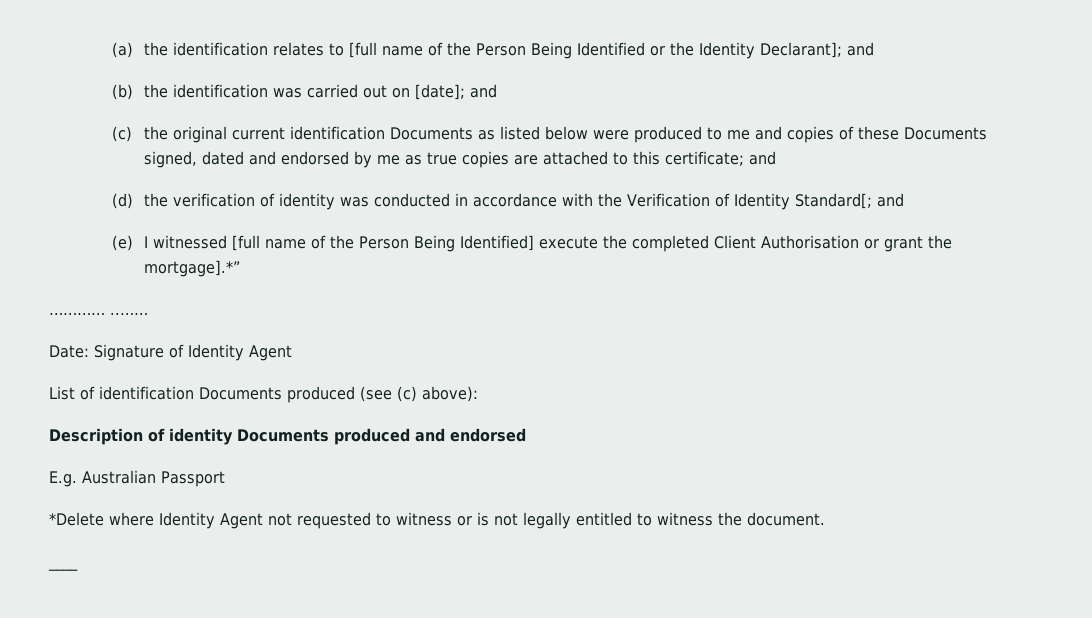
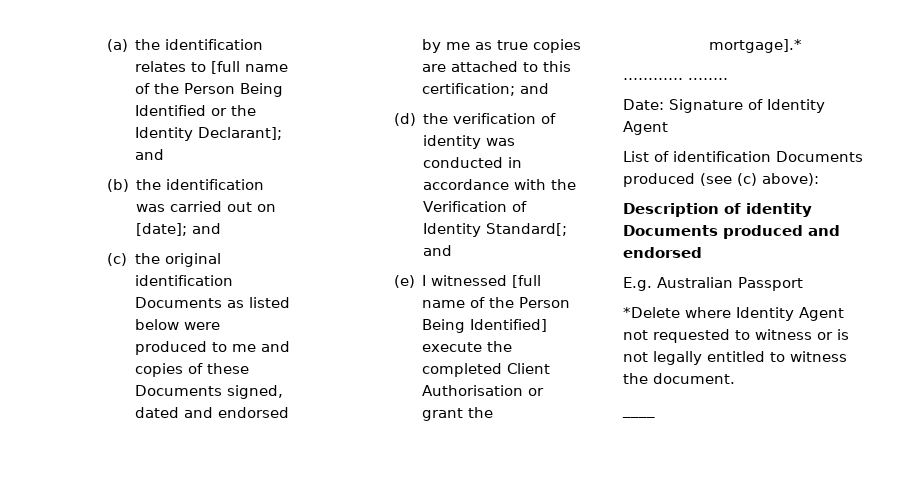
- (c) the original current identification Documents as listed below were produced to me and copies of these Documents signed, dated and endorsed by me as true copies are attached to this certificate; and
+ (c) the original identification Documents as listed below were produced to me and copies of these Documents signed, dated and endorsed by me as true copies are attached to this certification; and
- (e) I witnessed [full name of the Person Being Identified] execute the completed Client Authorisation or grant the mortgage].*”
+ (e) I witnessed [full name of the Person Being Identified] execute the completed Client Authorisation or grant the mortgage].*

